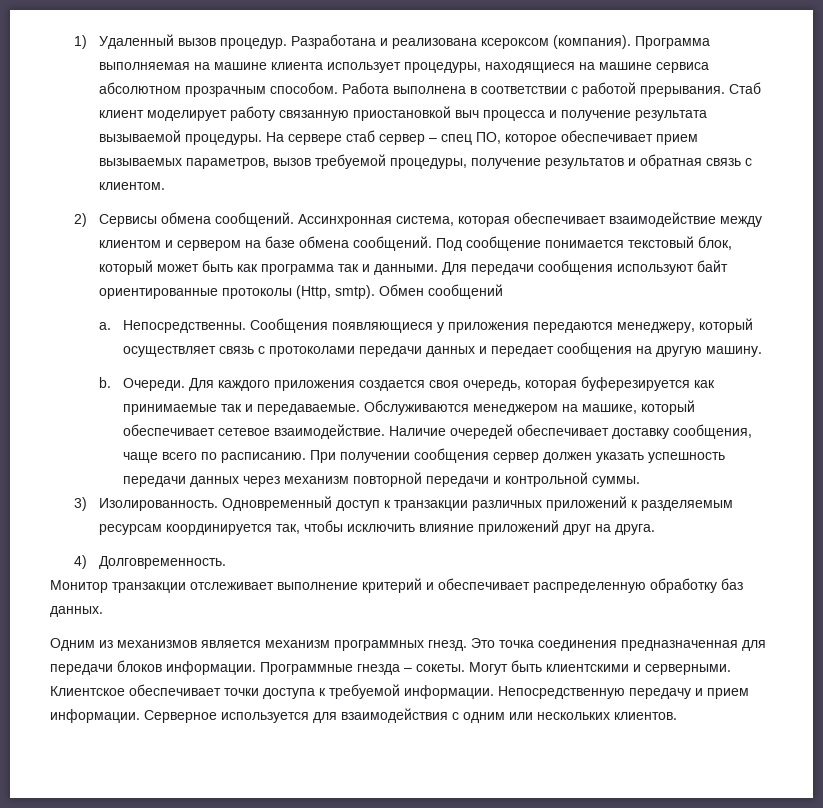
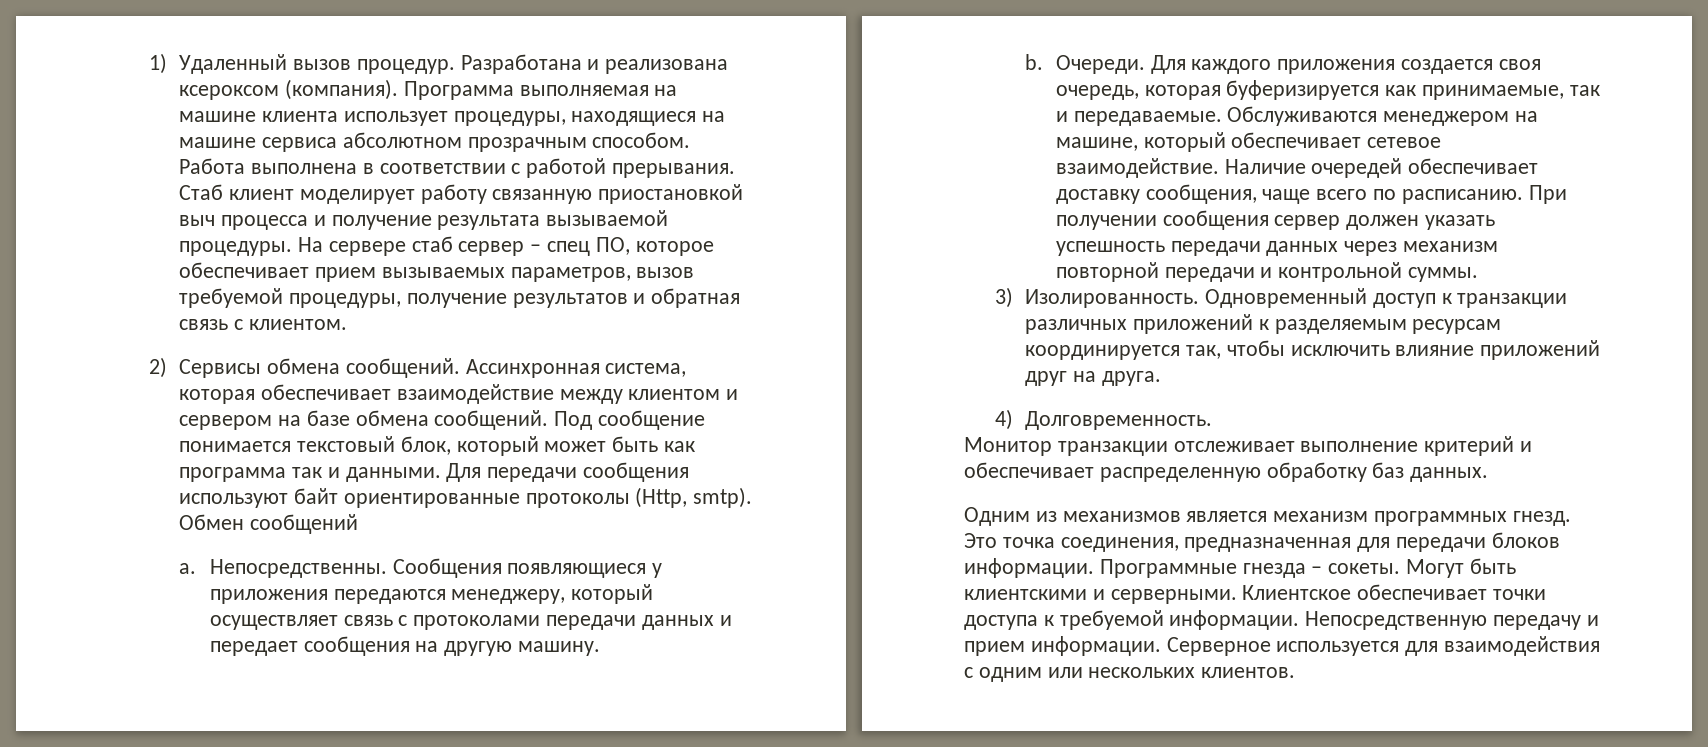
- Для каждого приложения создается своя очередь, которая буферезируется как принимаемые так и передаваемые.
+ Для каждого приложения создается своя очередь, которая буферизируется как принимаемые, так и передаваемые.
- Обслуживаются менеджером на машике, который обеспечивает сетевое взаимодействие.
+ Обслуживаются менеджером на машине, который обеспечивает сетевое взаимодействие.
- Это точка соединения предназначенная для передачи блоков информации.
+ Это точка соединения, предназначенная для передачи блоков информации.

